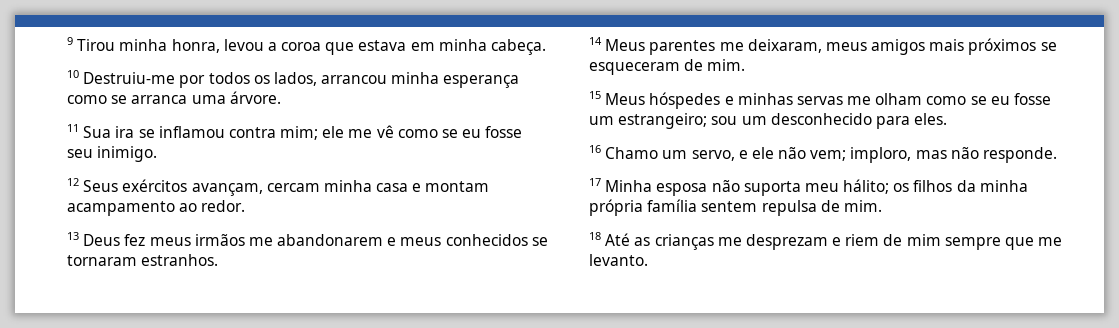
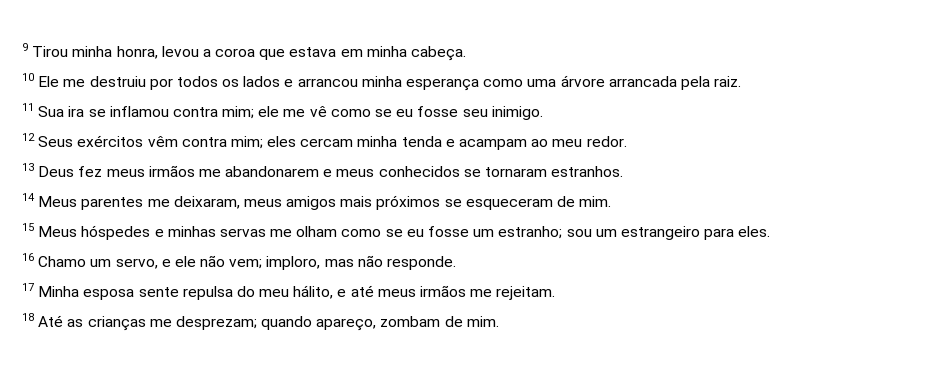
- 10 Destruiu-me por todos os lados, arrancou minha esperança como se arranca uma árvore.
+ 10 Ele me destruiu por todos os lados e arrancou minha esperança como uma árvore arrancada pela raiz.
- 12 Seus exércitos avançam, cercam minha casa e montam acampamento ao redor.
+ 12 Seus exércitos vêm contra mim; eles cercam minha tenda e acampam ao meu redor.
- 15 Meus hóspedes e minhas servas me olham como se eu fosse um estrangeiro; sou um desconhecido para eles.
+ 15 Meus hóspedes e minhas servas me olham como se eu fosse um estranho; sou um estrangeiro para eles.
- 17 Minha esposa não suporta meu hálito; os filhos da minha própria família sentem repulsa de mim.
+ 17 Minha esposa sente repulsa do meu hálito, e até meus irmãos me rejeitam.
- 18 Até as crianças me desprezam e riem de mim sempre que me levanto.
+ 18 Até as crianças me desprezam; quando apareço, zombam de mim.

